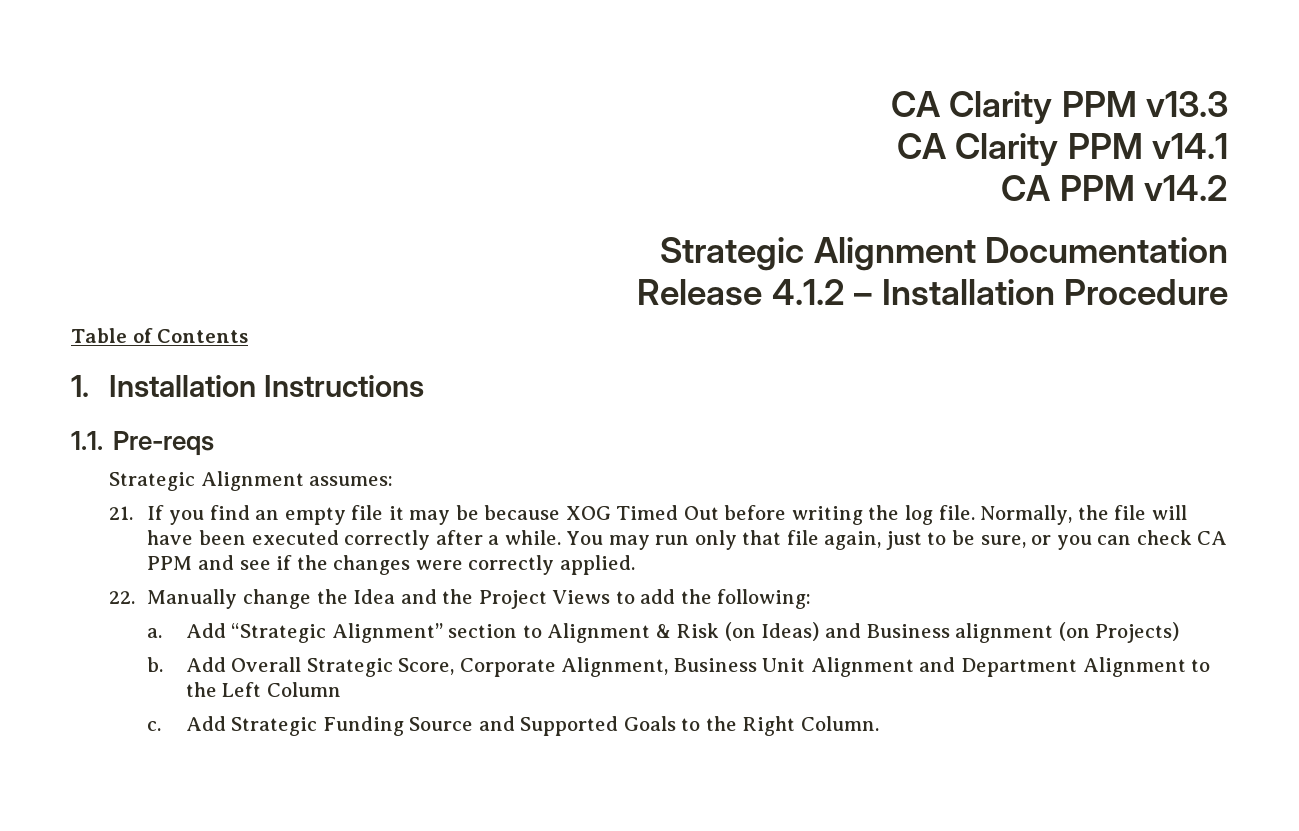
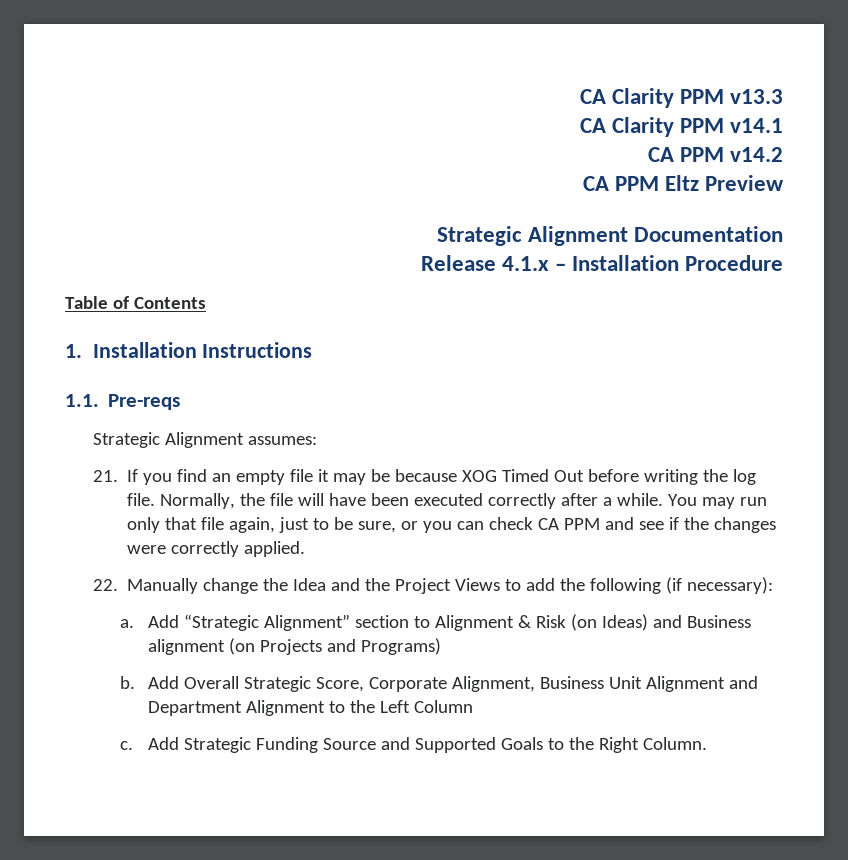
+ CA PPM Eltz Preview
- Release 4.1.2 – Installation Procedure
+ Release 4.1.x – Installation Procedure
- 22. Manually change the Idea and the Project Views to add the following:
+ 22. Manually change the Idea and the Project Views to add the following (if necessary):
- Add “Strategic Alignment” section to Alignment & Risk (on Ideas) and Business alignment (on Projects)
+ Add “Strategic Alignment” section to Alignment & Risk (on Ideas) and Business alignment (on Projects and Programs)

